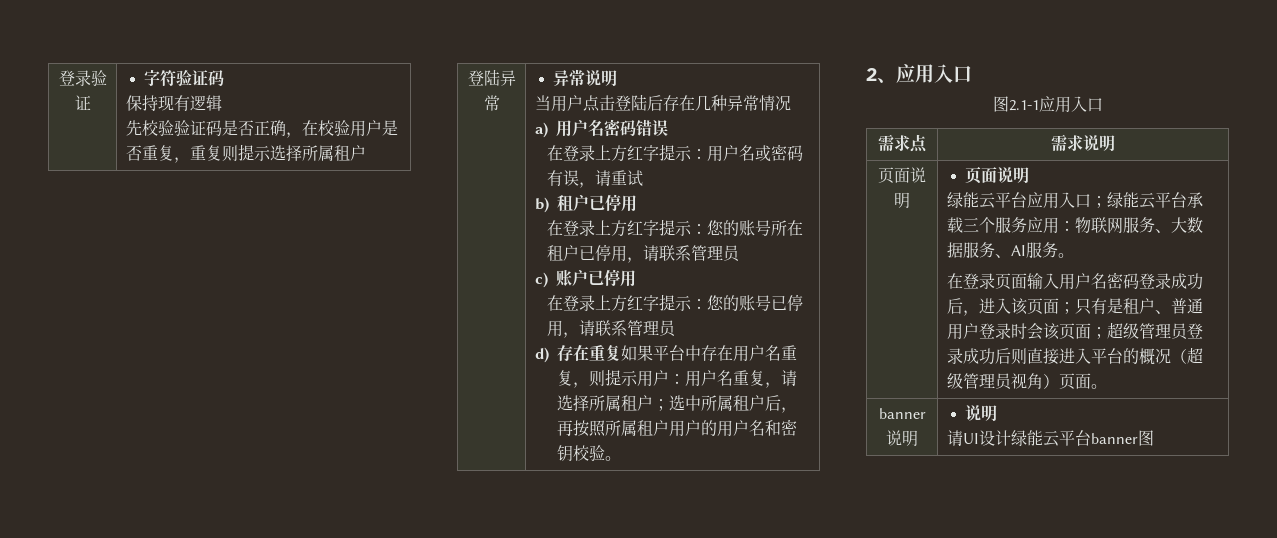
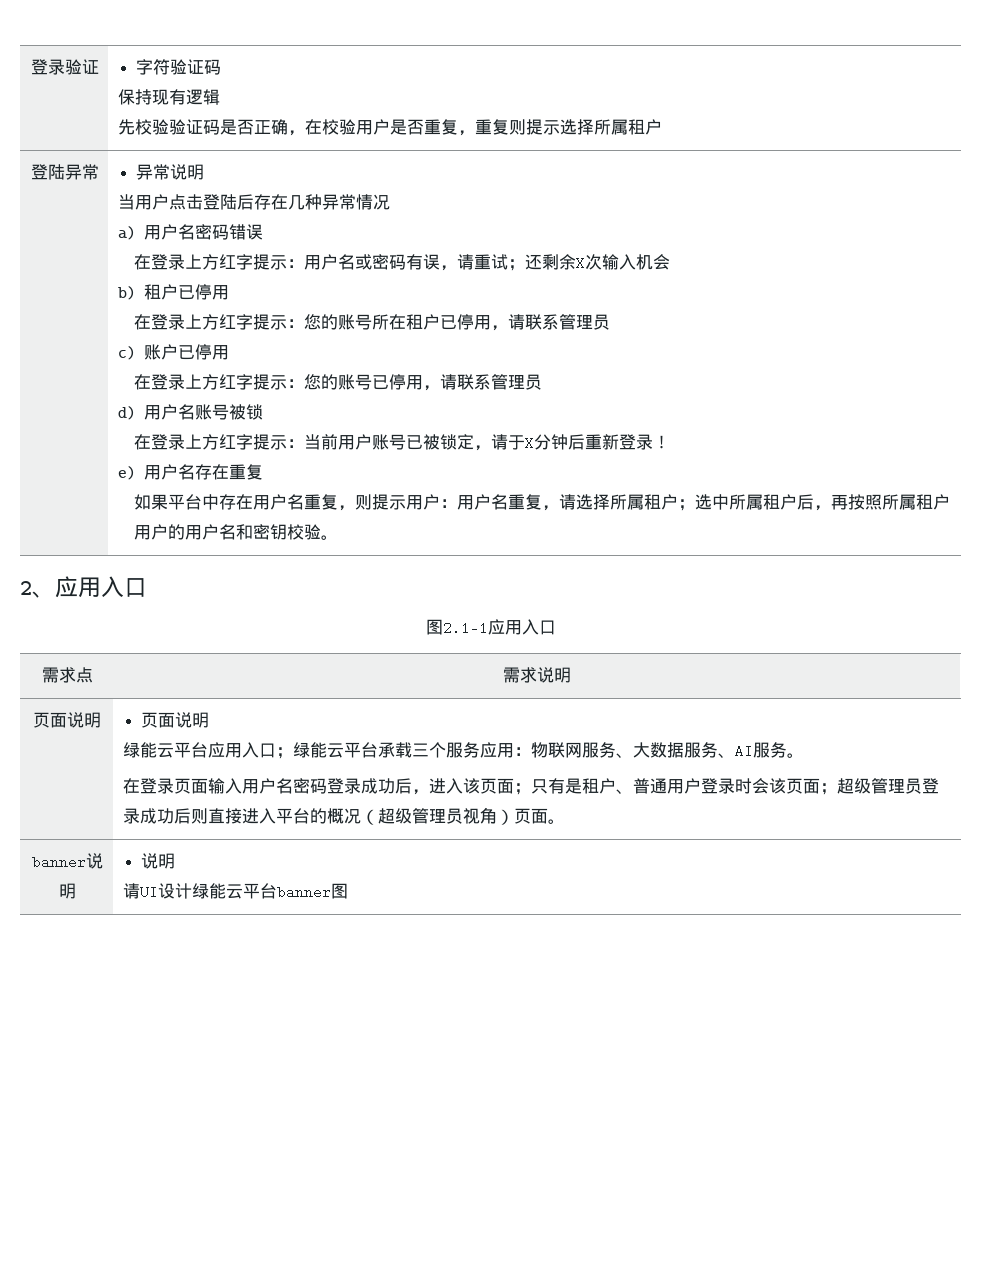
- 在登录上方红字提示：用户名或密码有误，请重试
+ 在登录上方红字提示：用户名或密码有误，请重试；还剩余X次输入机会
- d)存在重复如果平台中存在用户名重复，则提示用户：用户名重复，请选择所属租户；选中所属租户后，再按照所属租户用户的用户名和密钥校验。
+ d)用户名账号被锁
+ 在登录上方红字提示：当前用户账号已被锁定，请于X分钟后重新登录！
+ e)用户名存在重复
+ 如果平台中存在用户名重复，则提示用户：用户名重复，请选择所属租户；选中所属租户后，再按照所属租户用户的用户名和密钥校验。

